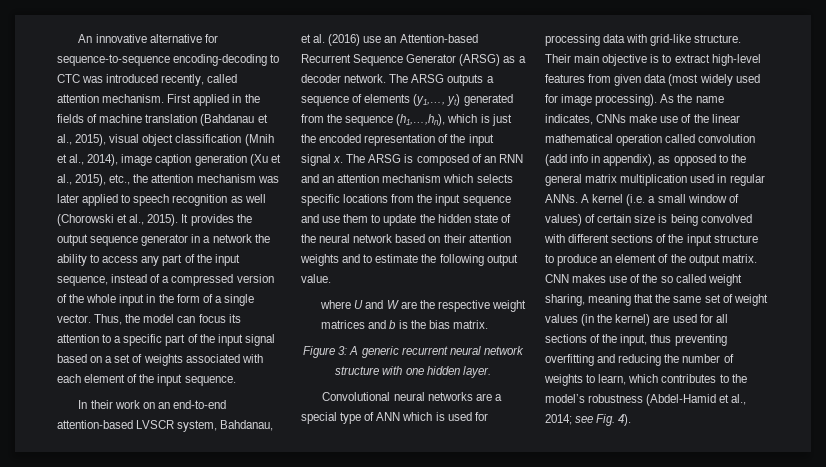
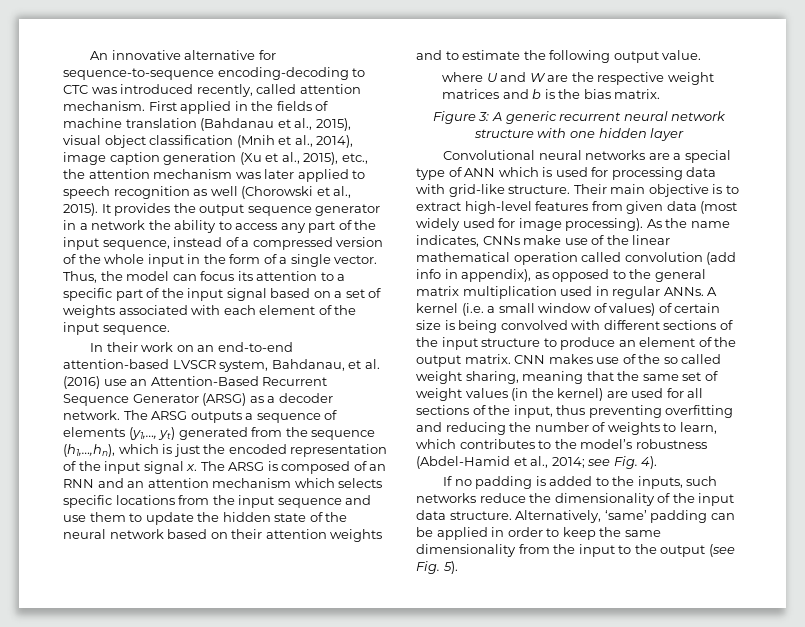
- In their work on an end-to-end attention-based LVSCR system, Bahdanau, et al. (2016) use an Attention-based Recurrent Sequence Generator (ARSG) as a decoder network.
+ In their work on an end-to-end attention-based LVSCR system, Bahdanau, et al. (2016) use an Attention-Based Recurrent Sequence Generator (ARSG) as a decoder network.
- Figure 3: A generic recurrent neural network structure with one hidden layer.
+ Figure 3: A generic recurrent neural network structure with one hidden layer
+ If no padding is added to the inputs, such networks reduce the dimensionality of the input data structure. Alternatively, ‘same’ padding can be applied in order to keep the same dimensionality from the input to the output (see Fig. 5).

